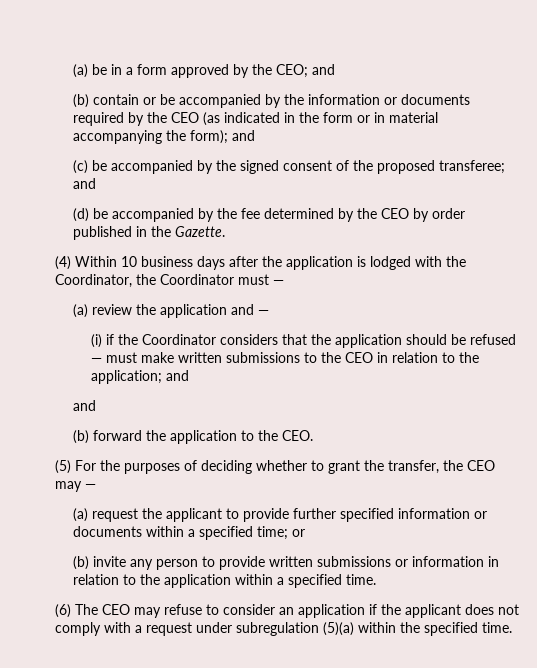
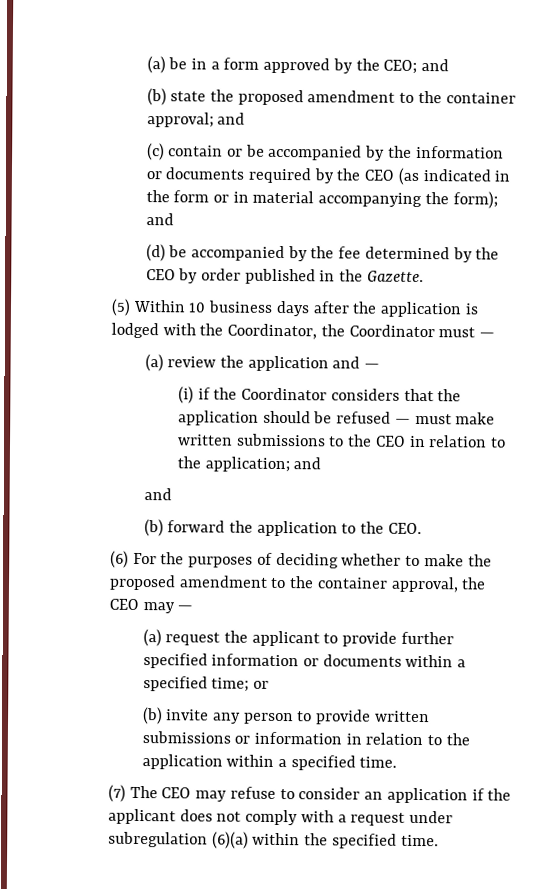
- (b) contain or be accompanied by the information or documents required by the CEO (as indicated in the form or in material accompanying the form); and
+ (b) state the proposed amendment to the container approval; and
+ (c) contain or be accompanied by the information or documents required by the CEO (as indicated in the form or in material accompanying the form); and
- (c) be accompanied by the signed consent of the proposed transferee; and
- (4) Within 10 business days after the application is lodged with the Coordinator, the Coordinator must —
+ (5) Within 10 business days after the application is lodged with the Coordinator, the Coordinator must —
- (5) For the purposes of deciding whether to grant the transfer, the CEO may —
+ (6) For the purposes of deciding whether to make the proposed amendment to the container approval, the CEO may —
- (6) The CEO may refuse to consider an application if the applicant does not comply with a request under subregulation (5)(a) within the specified time.
+ (7) The CEO may refuse to consider an application if the applicant does not comply with a request under subregulation (6)(a) within the specified time.

